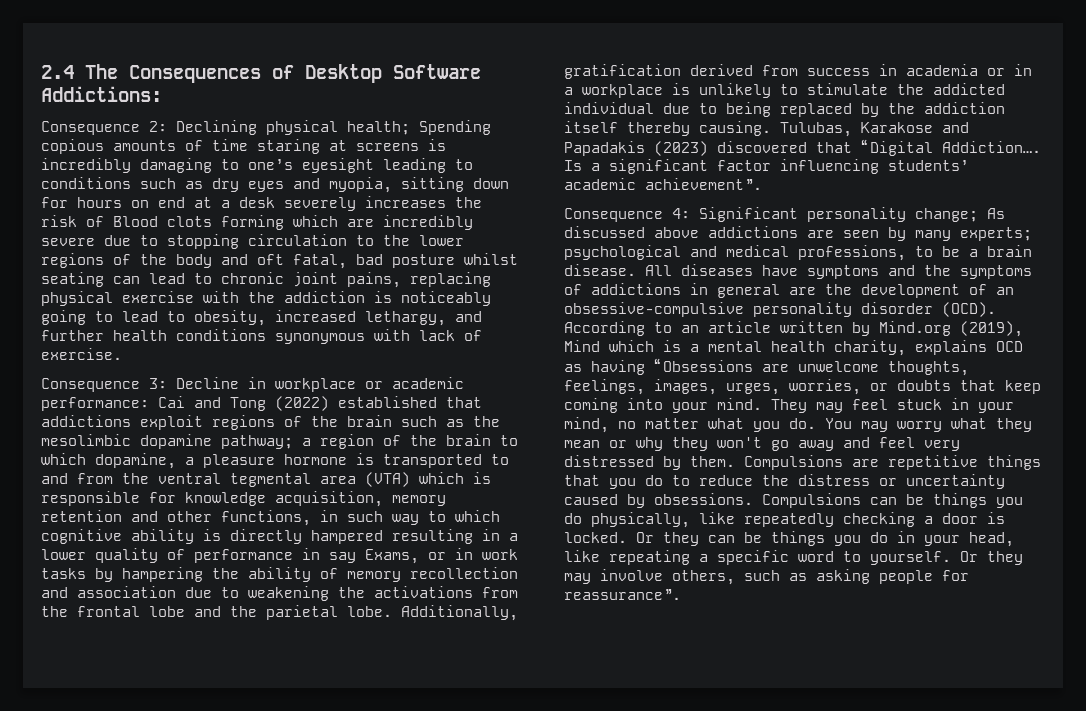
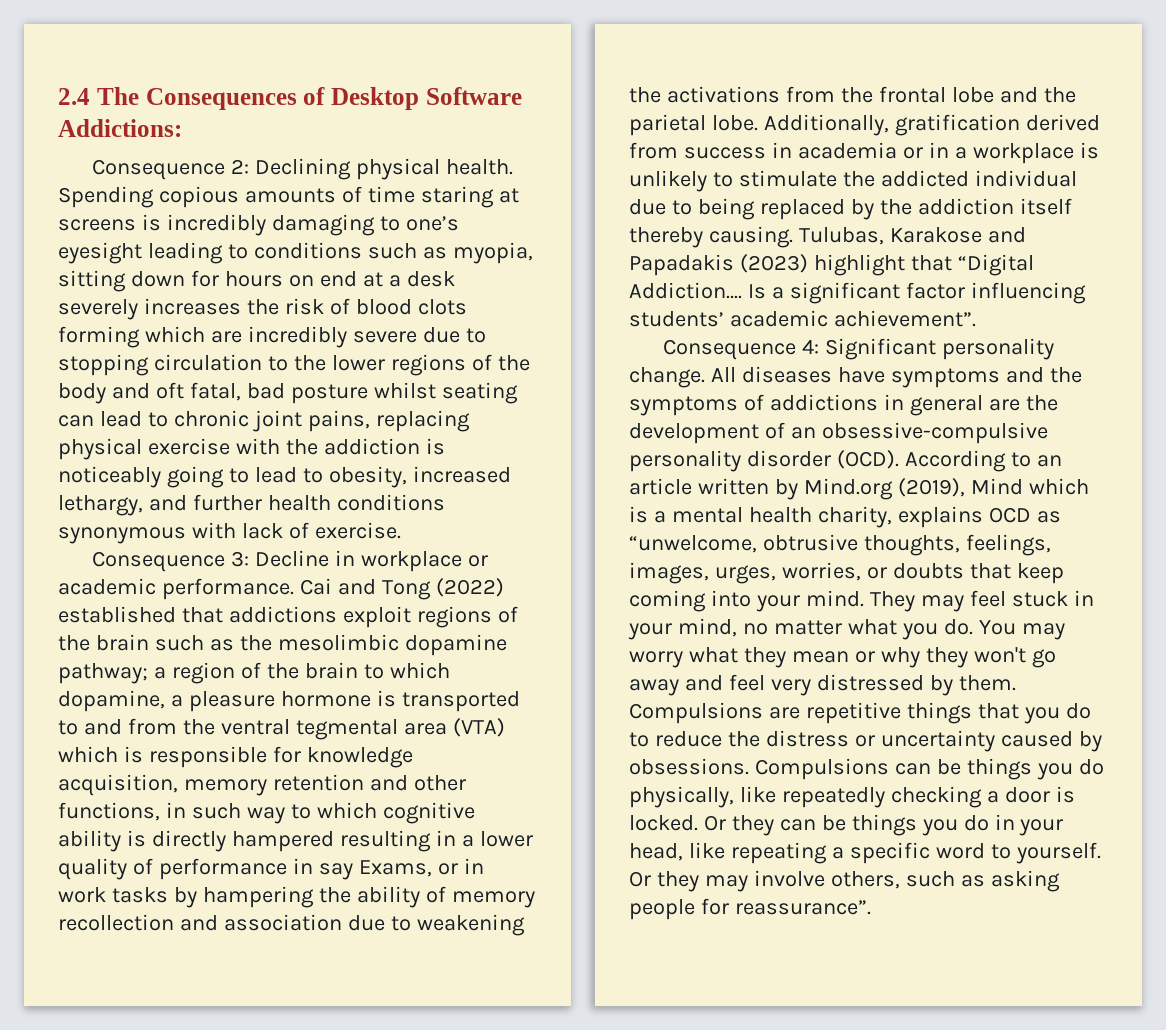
- Declining physical health;
+ Declining physical health.
- Spending copious amounts of time staring at screens is incredibly damaging to one’s eyesight leading to conditions such as dry eyes and myopia, sitting down for hours on end at a desk severely increases the risk of Blood clots forming which are incredibly severe due to stopping circulation to the lower regions of the body and oft fatal, bad posture whilst seating can lead to chronic joint pains, replacing physical exercise with the addiction is noticeably going to lead to obesity, increased lethargy, and further health conditions synonymous with lack of exercise.
+ Spending copious amounts of time staring at screens is incredibly damaging to one’s eyesight leading to conditions such as myopia, sitting down for hours on end at a desk severely increases the risk of blood clots forming which are incredibly severe due to stopping circulation to the lower regions of the body and oft fatal, bad posture whilst seating can lead to chronic joint pains, replacing physical exercise with the addiction is noticeably going to lead to obesity, increased lethargy, and further health conditions synonymous with lack of exercise.
- Decline in workplace or academic performance:
+ Decline in workplace or academic performance.
- Tulubas, Karakose and Papadakis (2023) discovered that “Digital Addiction….
+ Tulubas, Karakose and Papadakis (2023) highlight that “Digital Addiction….
- Consequence 4: Significant personality change; As discussed above addictions are seen by many experts; psychological and medical professions, to be a brain disease.
+ Consequence 4: Significant personality change.
- According to an article written by Mind.org (2019), Mind which is a mental health charity, explains OCD as having “Obsessions are unwelcome thoughts, feelings, images, urges, worries, or doubts that keep coming into your mind.
+ According to an article written by Mind.org (2019), Mind which is a mental health charity, explains OCD as “unwelcome, obtrusive thoughts, feelings, images, urges, worries, or doubts that keep coming into your mind.

